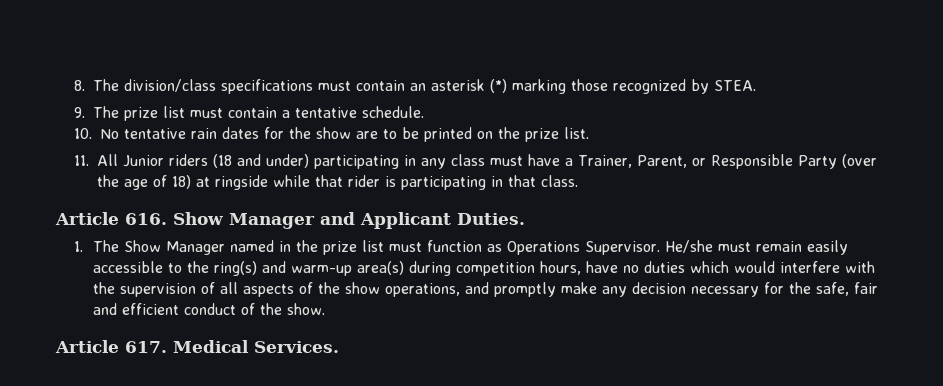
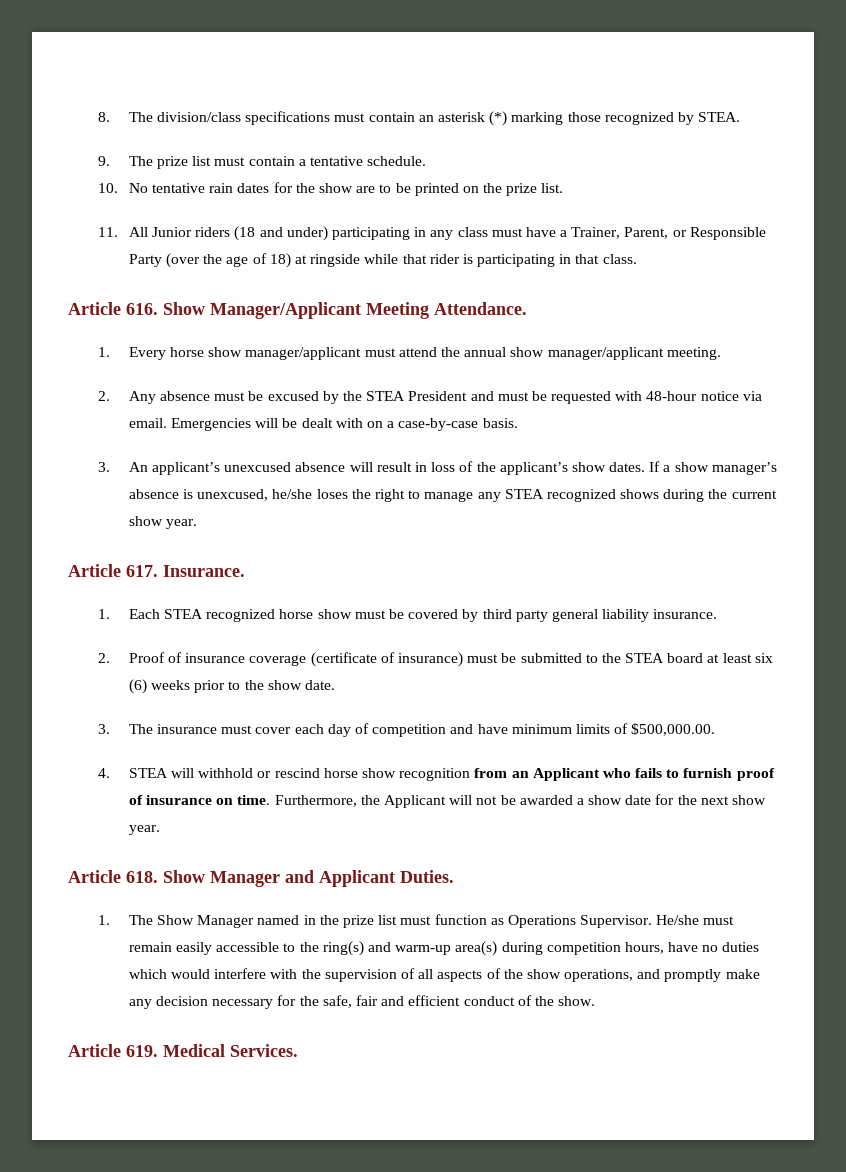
- Article 616. Show Manager and Applicant Duties.
+ Article 616. Show Manager/Applicant Meeting Attendance.
+ 1. Every horse show manager/applicant must attend the annual show manager/applicant meeting.
+ 2. Any absence must be excused by the STEA President and must be requested with 48-hour notice via email. Emergencies will be dealt with on a case-by-case basis.
+ 3. An applicant’s unexcused absence will result in loss of the applicant’s show dates. If a show manager’s absence is unexcused, he/she loses the right to manage any STEA recognized shows during the current show year.
+ Article 617. Insurance.
+ 1. Each STEA recognized horse show must be covered by third party general liability insurance.
+ 2. Proof of insurance coverage (certificate of insurance) must be submitted to the STEA board at least six (6) weeks prior to the show date.
+ 3. The insurance must cover each day of competition and have minimum limits of $500,000.00.
+ 4. STEA will withhold or rescind horse show recognition from an Applicant who fails to furnish proof of insurance on time. Furthermore, the Applicant will not be awarded a show date for the next show year.
+ Article 618. Show Manager and Applicant Duties.
- Article 617. Medical Services.
+ Article 619. Medical Services.

